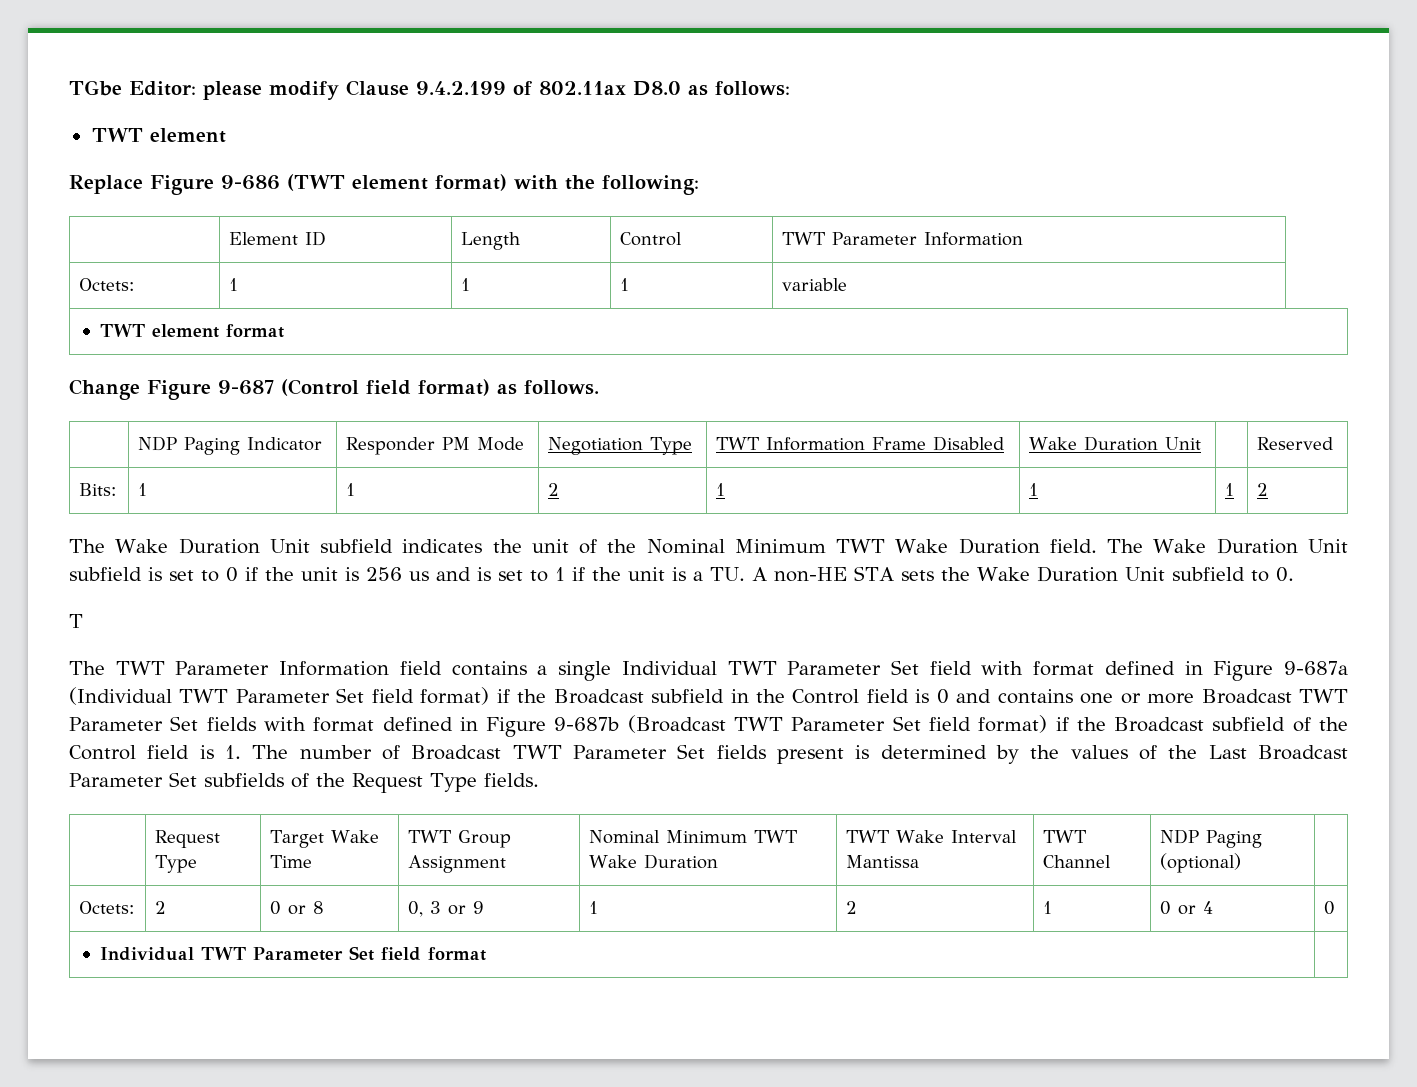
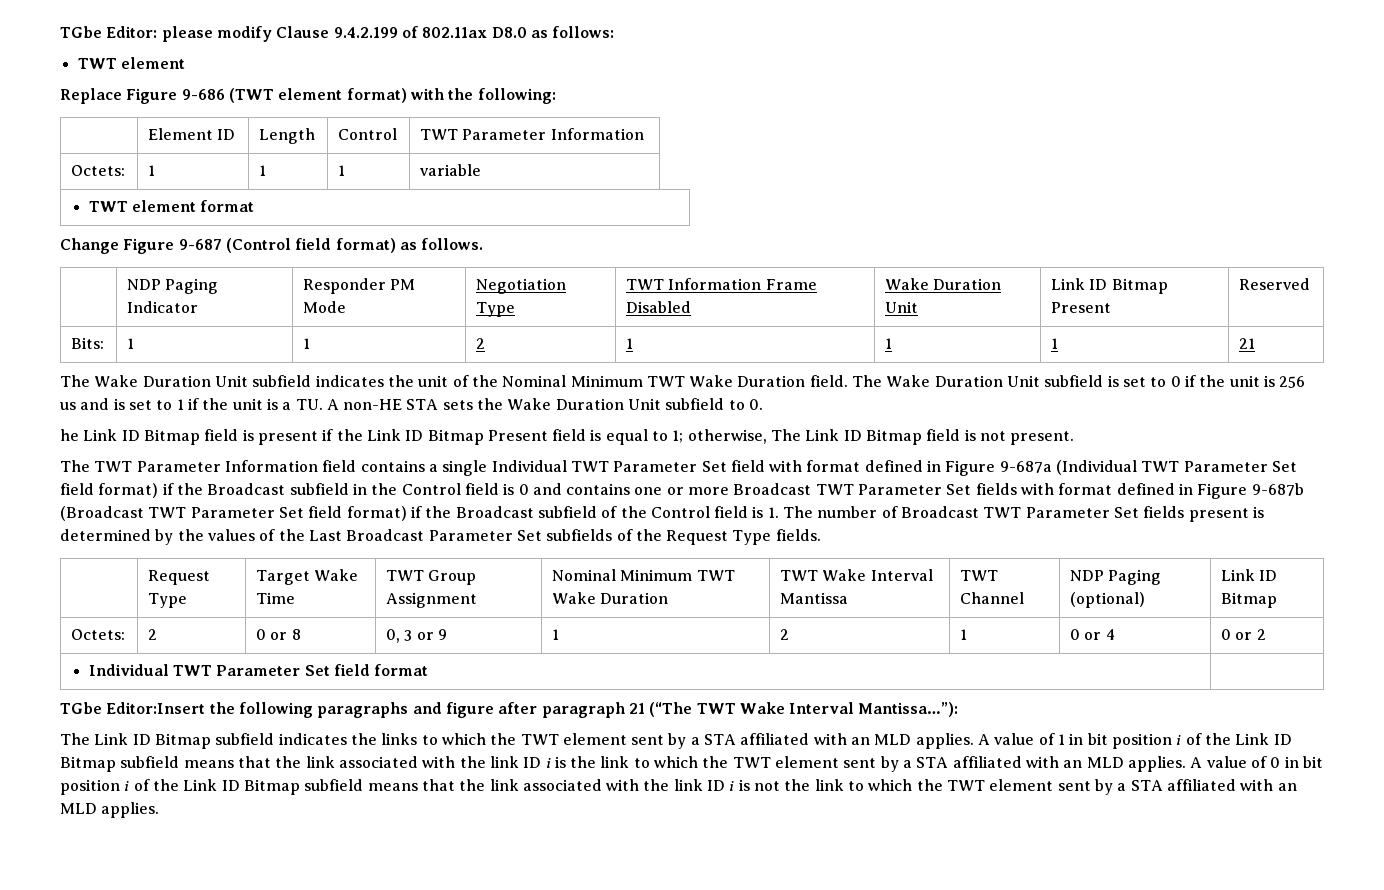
- | NDP Paging Indicator | Responder PM Mode | Negotiation Type | TWT Information Frame Disabled | Wake Duration Unit | | Reserved
+ | NDP Paging Indicator | Responder PM Mode | Negotiation Type | TWT Information Frame Disabled | Wake Duration Unit | Link ID Bitmap Present | Reserved
- Bits: | 1 | 1 | 2 | 1 | 1 | 1 | 2
+ Bits: | 1 | 1 | 2 | 1 | 1 | 1 | 21
- T
+ he Link ID Bitmap field is present if the Link ID Bitmap Present field is equal to 1; otherwise, The Link ID Bitmap field is not present.
- | Request Type | Target Wake Time | TWT Group Assignment | Nominal Minimum TWT Wake Duration | TWT Wake Interval Mantissa | TWT Channel | NDP Paging (optional) |
+ | Request Type | Target Wake Time | TWT Group Assignment | Nominal Minimum TWT Wake Duration | TWT Wake Interval Mantissa | TWT Channel | NDP Paging (optional) | Link ID Bitmap
- Octets: | 2 | 0 or 8 | 0, 3 or 9 | 1 | 2 | 1 | 0 or 4 | 0
+ Octets: | 2 | 0 or 8 | 0, 3 or 9 | 1 | 2 | 1 | 0 or 4 | 0 or 2
+ TGbe Editor:Insert the following paragraphs and figure after paragraph 21 (“The TWT Wake Interval Mantissa…”):
+ The Link ID Bitmap subfield indicates the links to which the TWT element sent by a STA affiliated with an MLD applies. A value of 1 in bit position i of the Link ID Bitmap subfield means that the link associated with the link ID i is the link to which the TWT element sent by a STA affiliated with an MLD applies. A value of 0 in bit position i of the Link ID Bitmap subfield means that the link associated with the link ID i is not the link to which the TWT element sent by a STA affiliated with an MLD applies.

